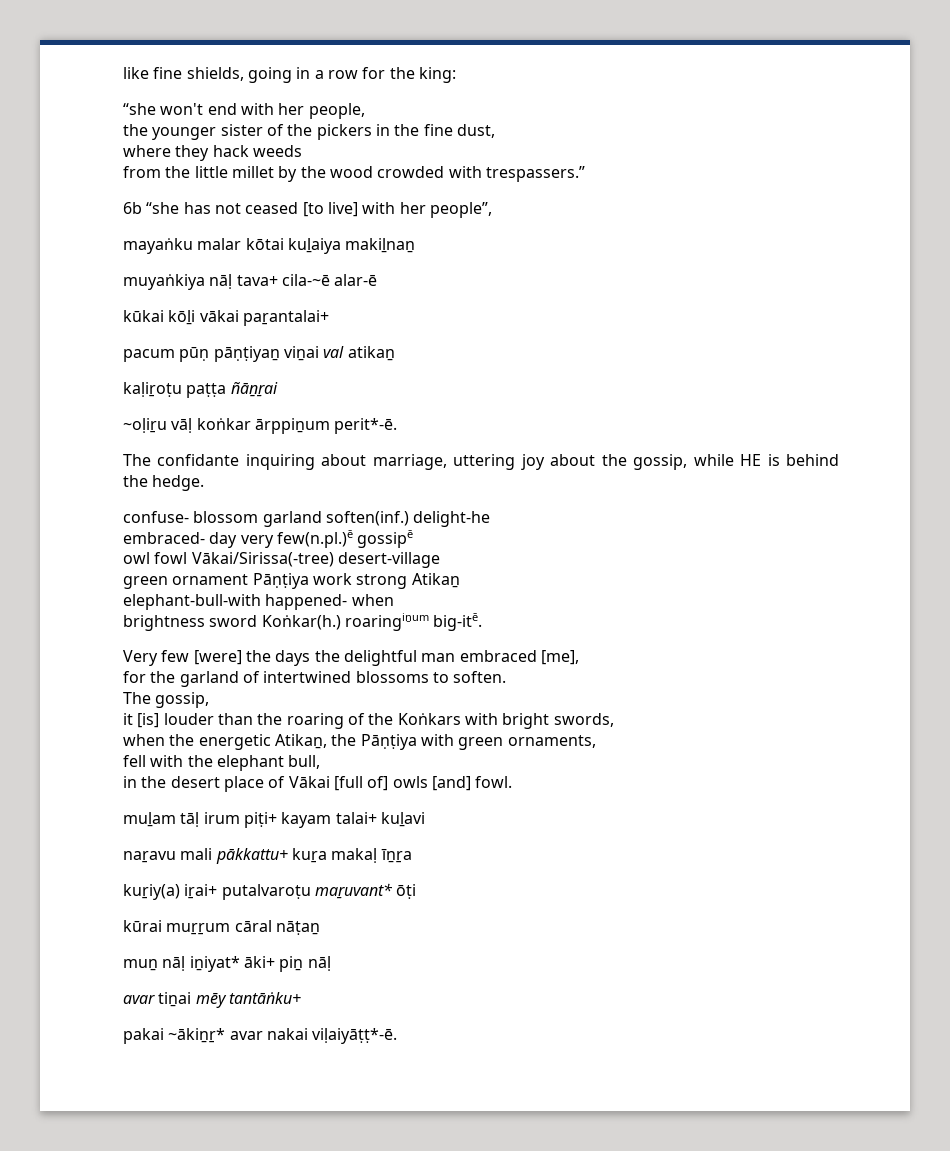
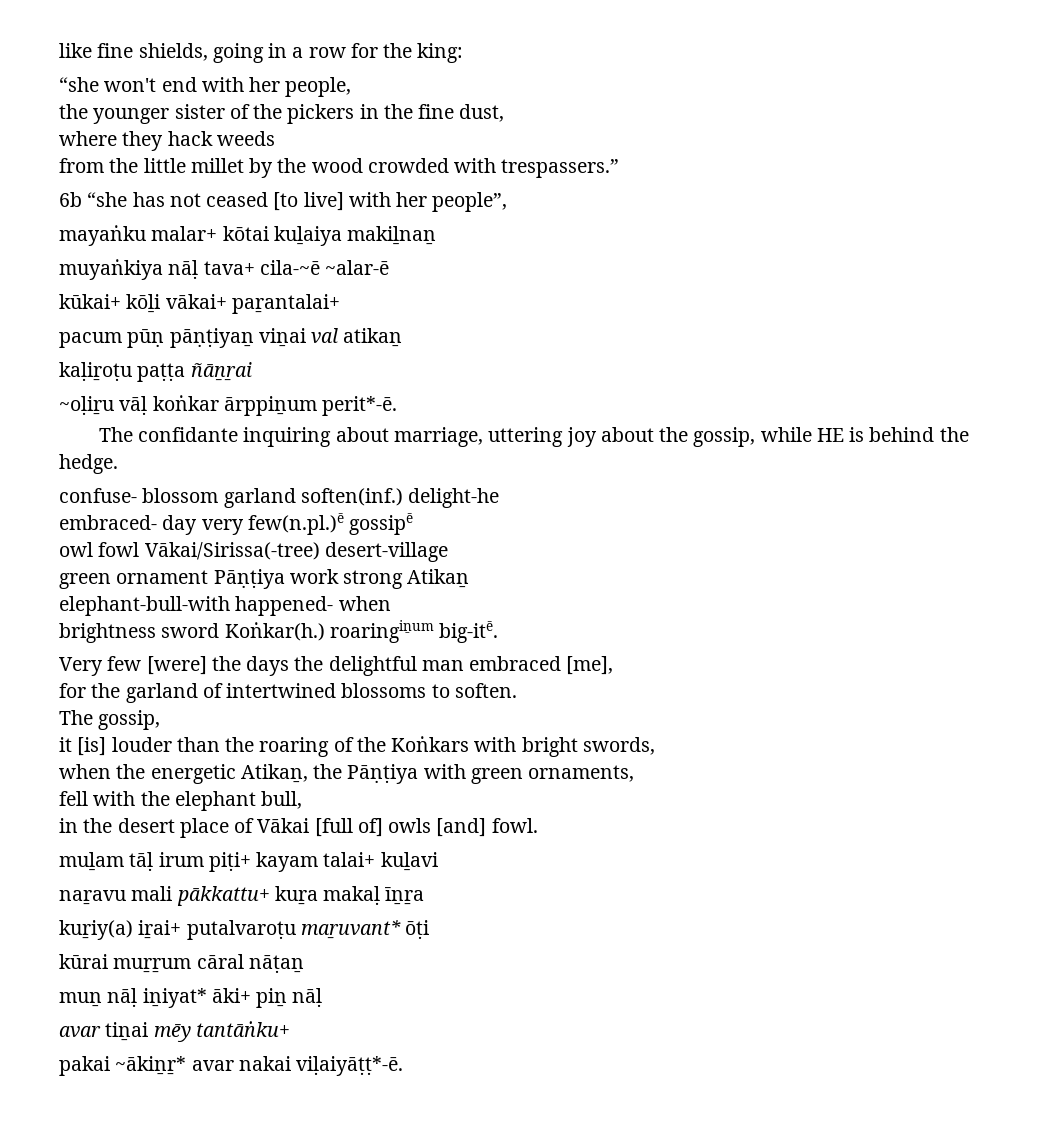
- mayaṅku malar kōtai kuḻaiya makiḻnaṉ
+ mayaṅku malar+ kōtai kuḻaiya makiḻnaṉ
- muyaṅkiya nāḷ tava+ cila-~ē alar-ē
- kūkai kōḻi vākai paṟantalai+
+ muyaṅkiya nāḷ tava+ cila-~ē ~alar-ē
+ kūkai+ kōḻi vākai+ paṟantalai+

